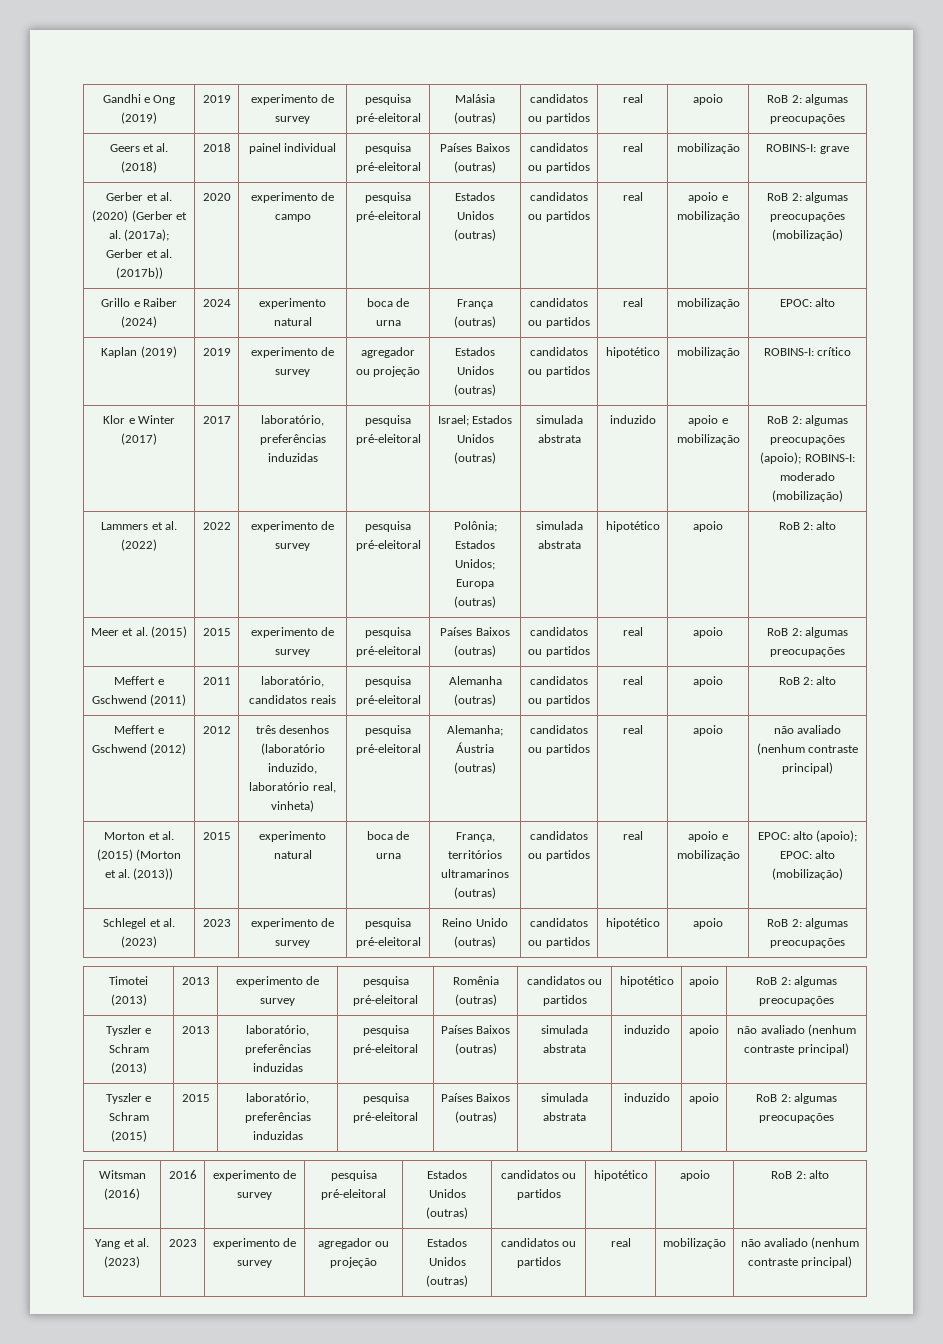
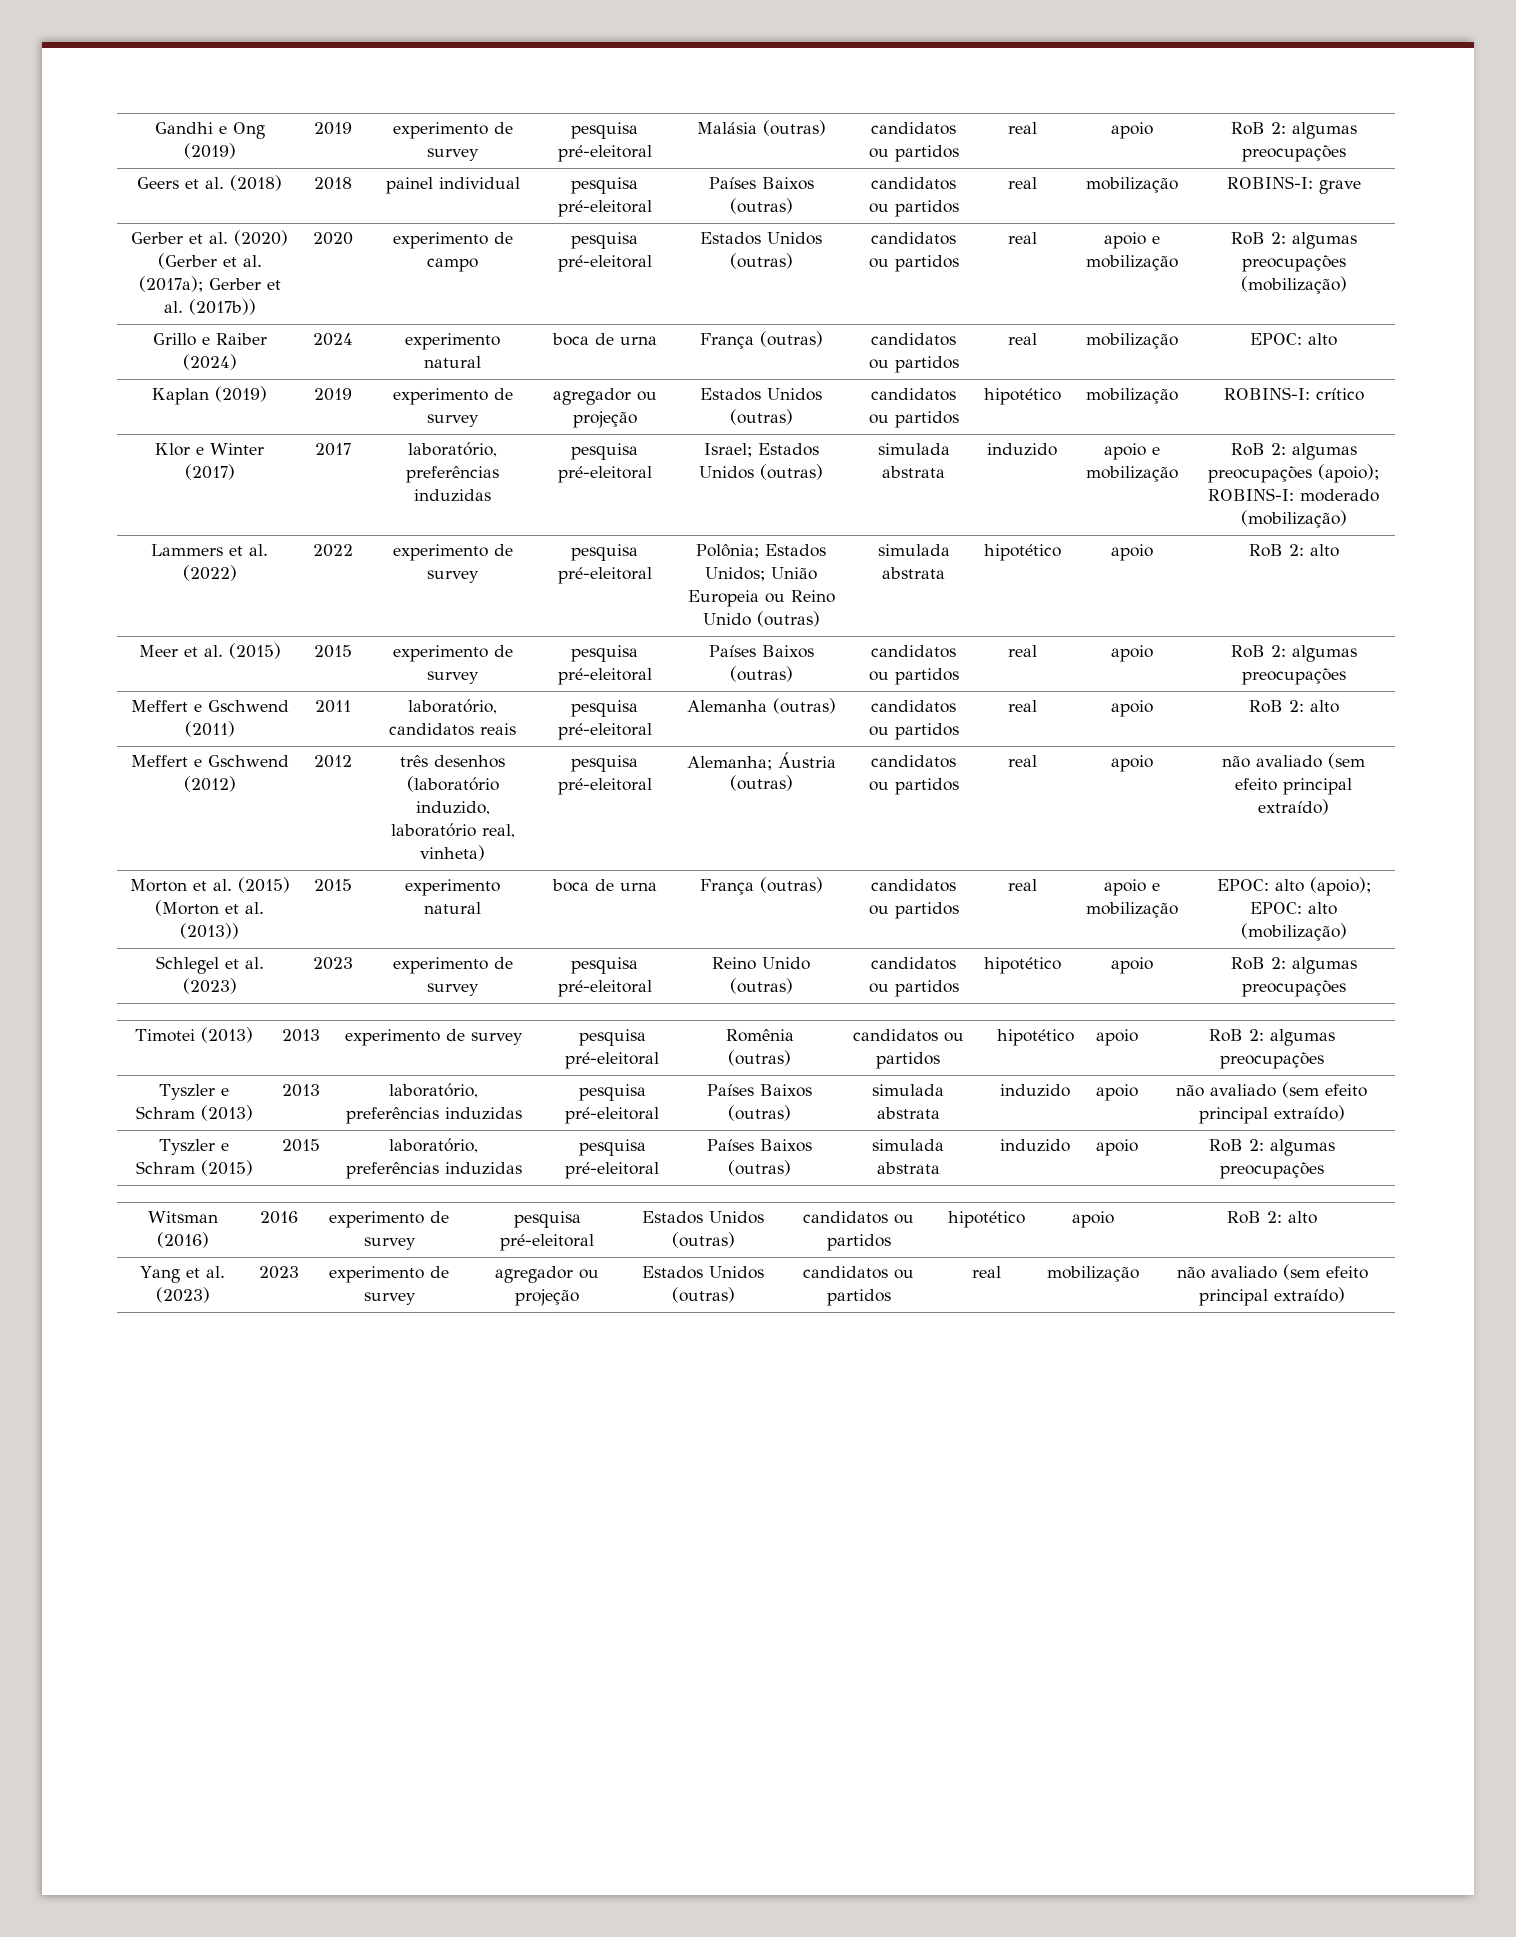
- Lammers et al. (2022) | 2022 | experimento de survey | pesquisa pré-eleitoral | Polônia; Estados Unidos; Europa (outras) | simulada abstrata | hipotético | apoio | RoB 2: alto
+ Lammers et al. (2022) | 2022 | experimento de survey | pesquisa pré-eleitoral | Polônia; Estados Unidos; União Europeia ou Reino Unido (outras) | simulada abstrata | hipotético | apoio | RoB 2: alto
- Meffert e Gschwend (2012) | 2012 | três desenhos (laboratório induzido, laboratório real, vinheta) | pesquisa pré-eleitoral | Alemanha; Áustria (outras) | candidatos ou partidos | real | apoio | não avaliado (nenhum contraste principal)
+ Meffert e Gschwend (2012) | 2012 | três desenhos (laboratório induzido, laboratório real, vinheta) | pesquisa pré-eleitoral | Alemanha; Áustria (outras) | candidatos ou partidos | real | apoio | não avaliado (sem efeito principal extraído)
- Morton et al. (2015) (Morton et al. (2013)) | 2015 | experimento natural | boca de urna | França, territórios ultramarinos (outras) | candidatos ou partidos | real | apoio e mobilização | EPOC: alto (apoio); EPOC: alto (mobilização)
+ Morton et al. (2015) (Morton et al. (2013)) | 2015 | experimento natural | boca de urna | França (outras) | candidatos ou partidos | real | apoio e mobilização | EPOC: alto (apoio); EPOC: alto (mobilização)
- Tyszler e Schram (2013) | 2013 | laboratório, preferências induzidas | pesquisa pré-eleitoral | Países Baixos (outras) | simulada abstrata | induzido | apoio | não avaliado (nenhum contraste principal)
+ Tyszler e Schram (2013) | 2013 | laboratório, preferências induzidas | pesquisa pré-eleitoral | Países Baixos (outras) | simulada abstrata | induzido | apoio | não avaliado (sem efeito principal extraído)
- Yang et al. (2023) | 2023 | experimento de survey | agregador ou projeção | Estados Unidos (outras) | candidatos ou partidos | real | mobilização | não avaliado (nenhum contraste principal)
+ Yang et al. (2023) | 2023 | experimento de survey | agregador ou projeção | Estados Unidos (outras) | candidatos ou partidos | real | mobilização | não avaliado (sem efeito principal extraído)

